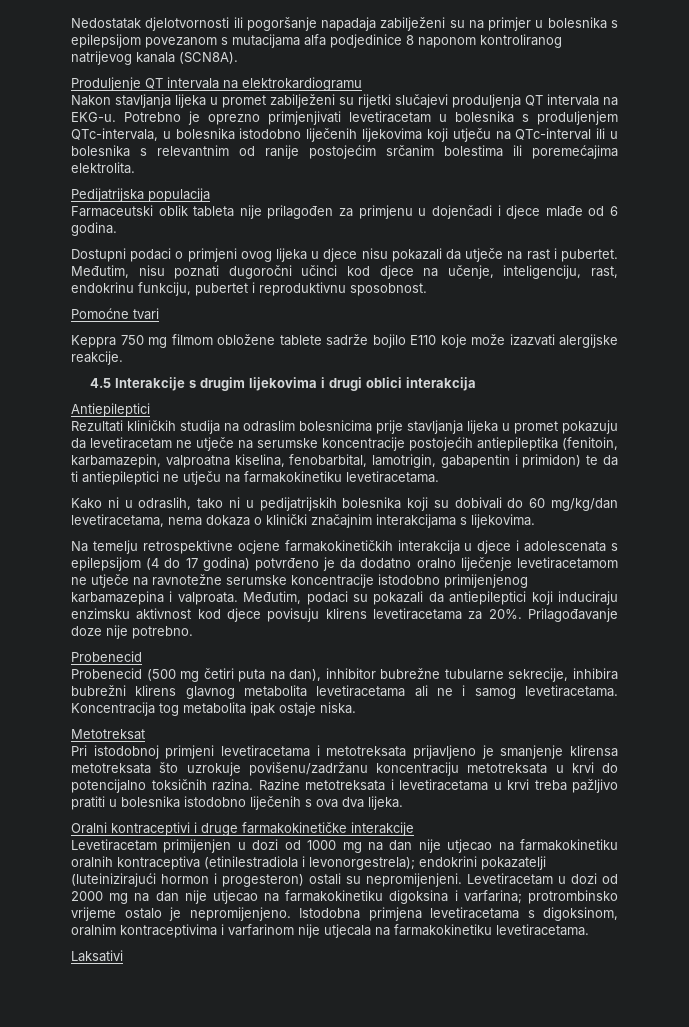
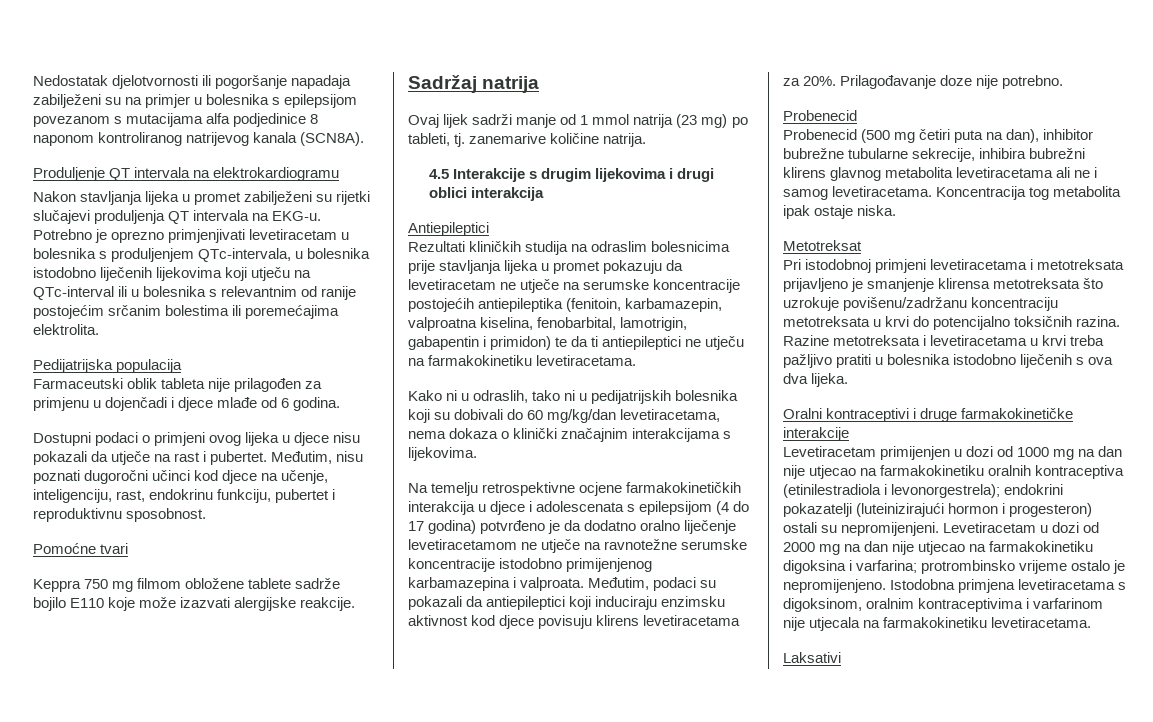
+ Sadržaj natrija
+ Ovaj lijek sadrži manje od 1 mmol natrija (23 mg) po tableti, tj. zanemarive količine natrija.

